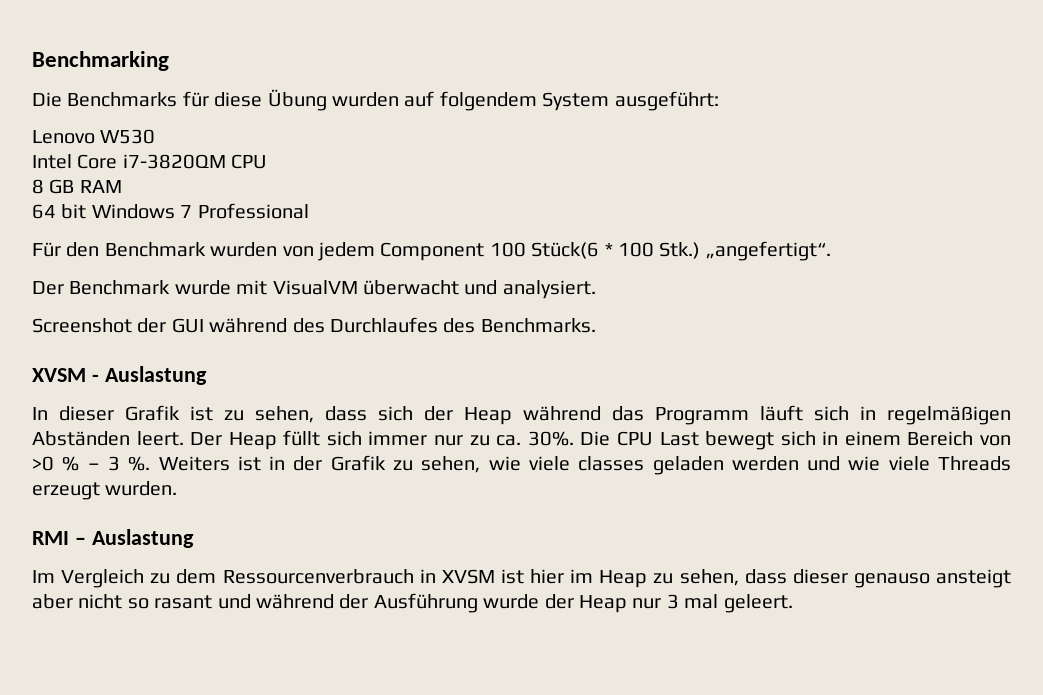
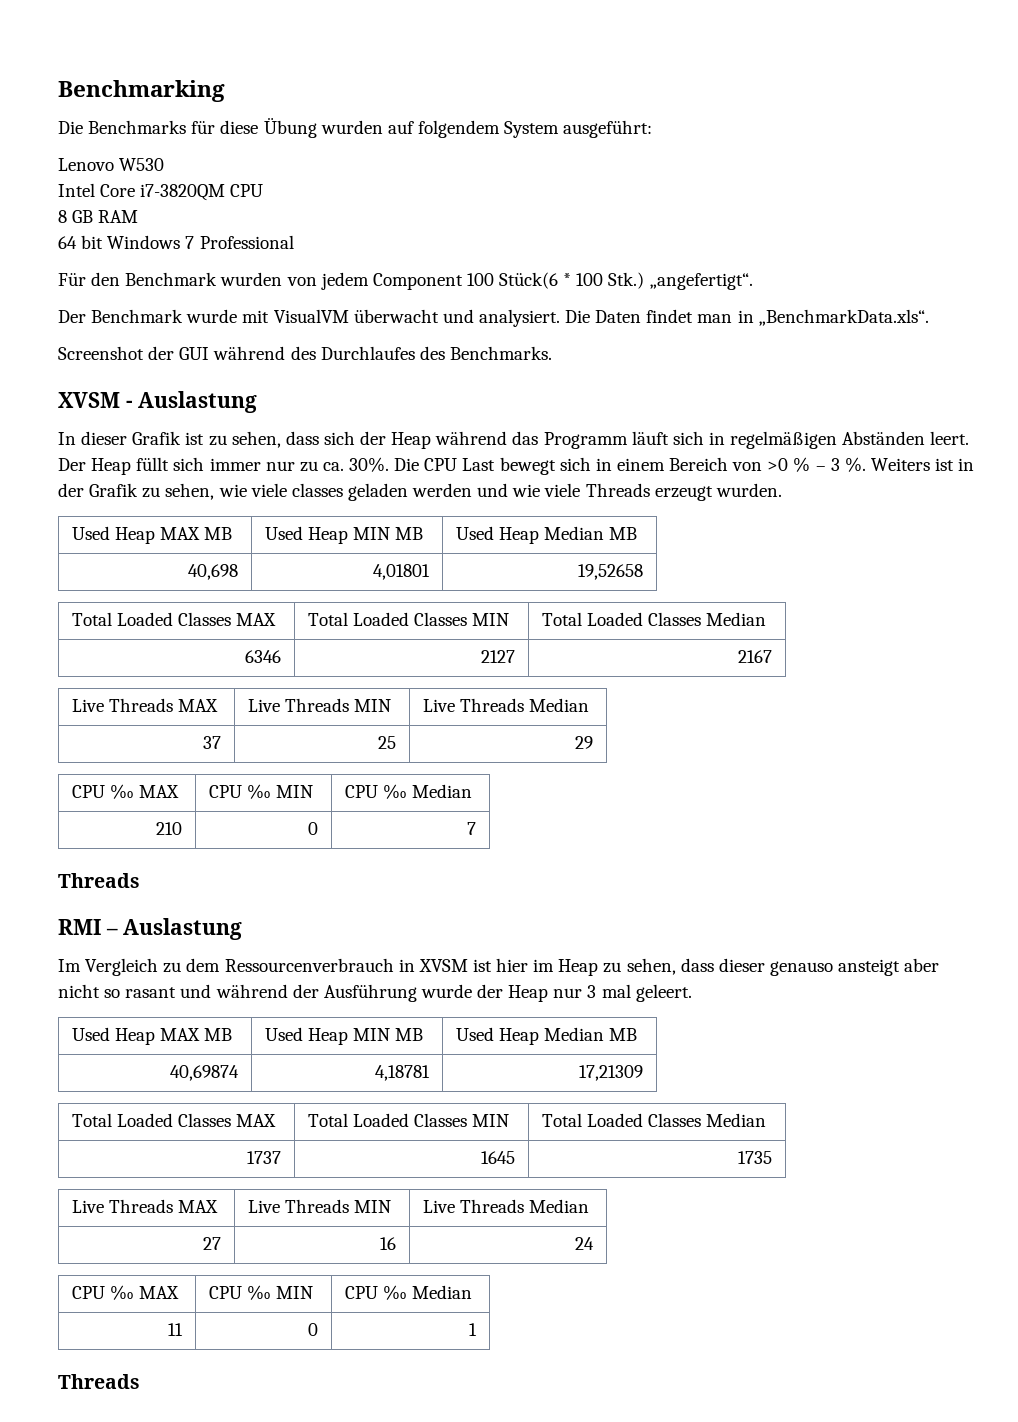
+ Die Daten findet man in „BenchmarkData.xls“.
  Weiters ist in der Grafik zu sehen, wie viele classes geladen werden und wie viele Threads erzeugt wurden.
+ Used Heap MAX MB | Used Heap MIN MB | Used Heap Median MB
+ 40,698 | 4,01801 | 19,52658
+ Total Loaded Classes MAX | Total Loaded Classes MIN | Total Loaded Classes Median
+ 6346 | 2127 | 2167
+ Live Threads MAX | Live Threads MIN | Live Threads Median
+ 37 | 25 | 29
+ CPU ‰ MAX | CPU ‰ MIN | CPU ‰ Median
+ 210 | 0 | 7
+ Threads
  Im Vergleich zu dem Ressourcenverbrauch in XVSM ist hier im Heap zu sehen, dass dieser genauso ansteigt aber nicht so rasant und während der Ausführung wurde der Heap nur 3 mal geleert.
+ Used Heap MAX MB | Used Heap MIN MB | Used Heap Median MB
+ 40,69874 | 4,18781 | 17,21309
+ Total Loaded Classes MAX | Total Loaded Classes MIN | Total Loaded Classes Median
+ 1737 | 1645 | 1735
+ Live Threads MAX | Live Threads MIN | Live Threads Median
+ 27 | 16 | 24
+ CPU ‰ MAX | CPU ‰ MIN | CPU ‰ Median
+ 11 | 0 | 1
+ Threads

